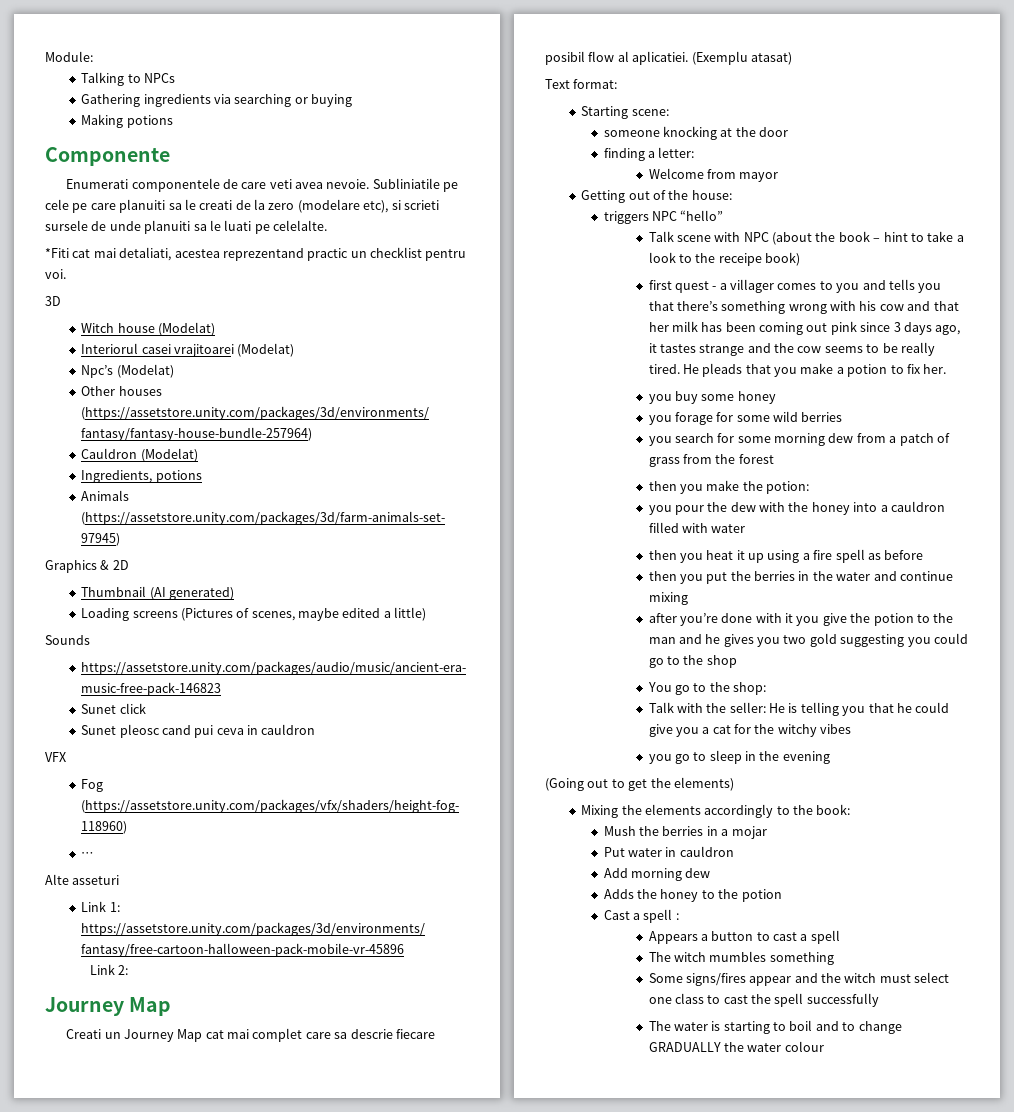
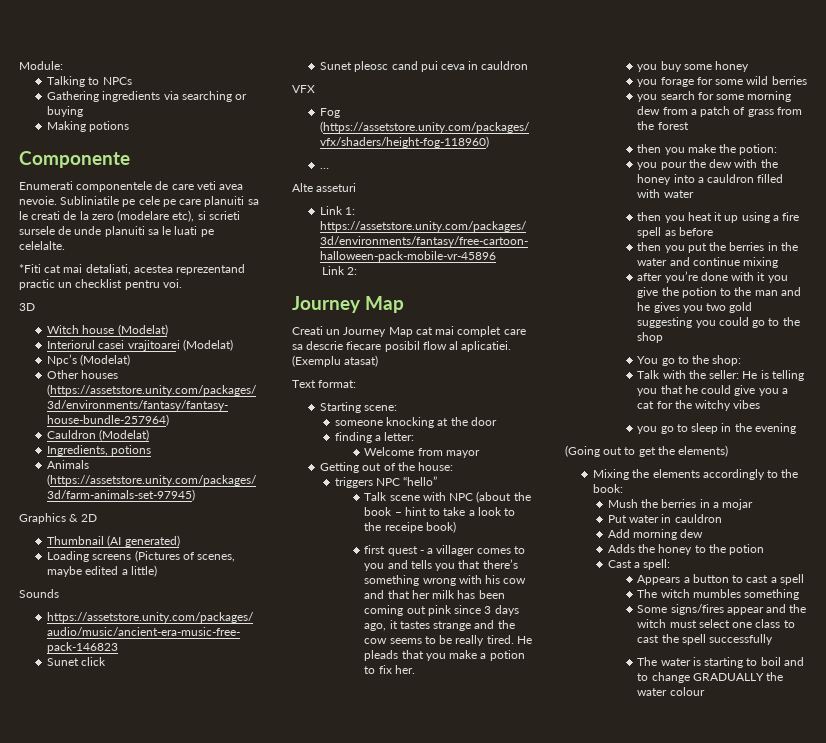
- Cast a spell :
+ Cast a spell:

